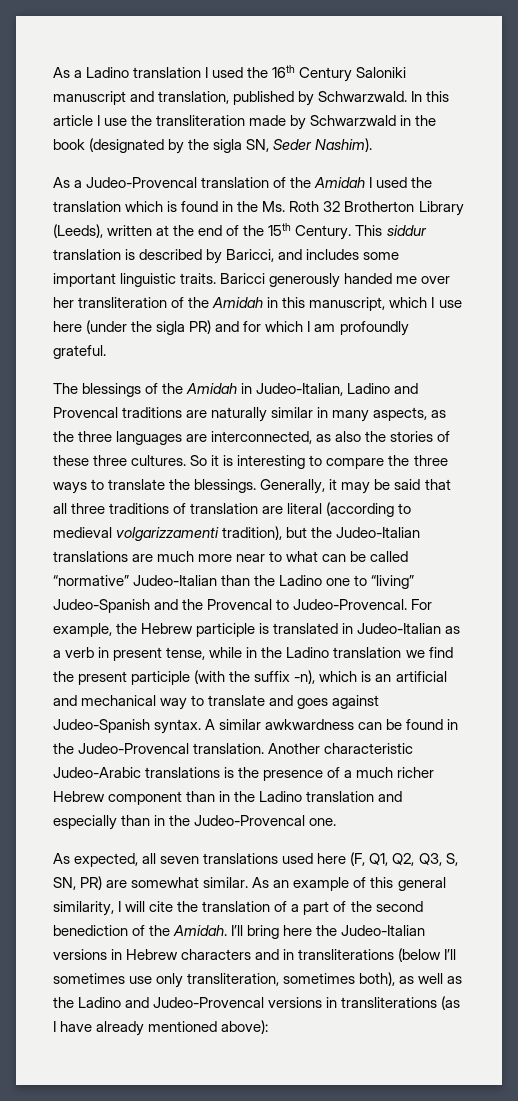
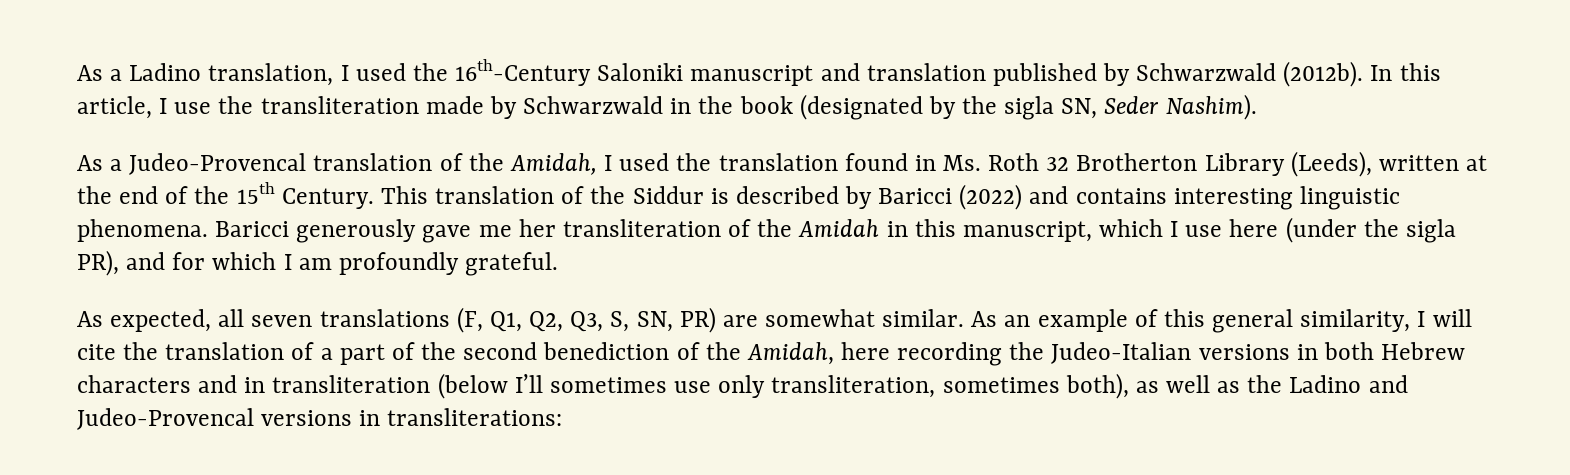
- As a Ladino translation I used the 16th Century Saloniki manuscript and translation, published by Schwarzwald.
+ As a Ladino translation, I used the 16th-Century Saloniki manuscript and translation published by Schwarzwald (2012b).
- In this article I use the transliteration made by Schwarzwald in the book (designated by the sigla SN, Seder Nashim).
+ In this article, I use the transliteration made by Schwarzwald in the book (designated by the sigla SN, Seder Nashim).
- As a Judeo-Provencal translation of the Amidah I used the translation which is found in the Ms. Roth 32 Brotherton Library (Leeds), written at the end of the 15th Century.
+ As a Judeo-Provencal translation of the Amidah, I used the translation found in Ms. Roth 32 Brotherton Library (Leeds), written at the end of the 15th Century.
- This siddur translation is described by Baricci, and includes some important linguistic traits. Baricci generously handed me over her transliteration of the Amidah in this manuscript, which I use here (under the sigla PR) and for which I am profoundly grateful.
+ This translation of the Siddur is described by Baricci (2022) and contains interesting linguistic phenomena. Baricci generously gave me her transliteration of the Amidah in this manuscript, which I use here (under the sigla PR), and for which I am profoundly grateful.
- The blessings of the Amidah in Judeo-Italian, Ladino and Provencal traditions are naturally similar in many aspects, as the three languages are interconnected, as also the stories of these three cultures. So it is interesting to compare the three ways to translate the blessings. Generally, it may be said that all three traditions of translation are literal (according to medieval volgarizzamenti tradition), but the Judeo-Italian translations are much more near to what can be called “normative” Judeo-Italian than the Ladino one to “living” Judeo-Spanish and the Provencal to Judeo-Provencal. For example, the Hebrew participle is translated in Judeo-Italian as a verb in present tense, while in the Ladino translation we find the present participle (with the suffix -n), which is an artificial and mechanical way to translate and goes against Judeo-Spanish syntax. A similar awkwardness can be found in the Judeo-Provencal translation. Another characteristic Judeo-Arabic translations is the presence of a much richer Hebrew component than in the Ladino translation and especially than in the Judeo-Provencal one.
- As expected, all seven translations used here (F, Q1, Q2, Q3, S, SN, PR) are somewhat similar.
+ As expected, all seven translations (F, Q1, Q2, Q3, S, SN, PR) are somewhat similar.
- As an example of this general similarity, I will cite the translation of a part of the second benediction of the Amidah. I’ll bring here the Judeo-Italian versions in Hebrew characters and in transliterations (below I’ll sometimes use only transliteration, sometimes both), as well as the Ladino and Judeo-Provencal versions in transliterations (as I have already mentioned above):
+ As an example of this general similarity, I will cite the translation of a part of the second benediction of the Amidah, here recording the Judeo-Italian versions in both Hebrew characters and in transliteration (below I’ll sometimes use only transliteration, sometimes both), as well as the Ladino and Judeo-Provencal versions in transliterations:

